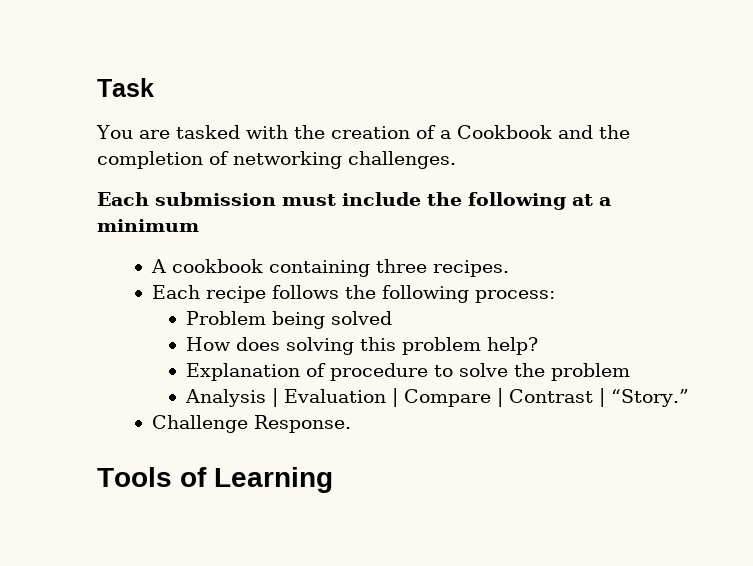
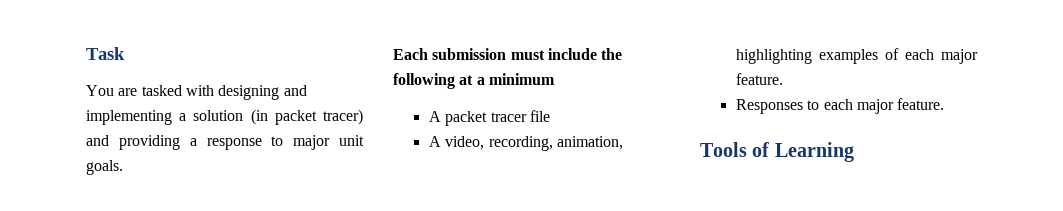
- You are tasked with the creation of a Cookbook and the completion of networking challenges.
+ You are tasked with designing and implementing a solution (in packet tracer) and providing a response to major unit goals.
- A cookbook containing three recipes.
- Each recipe follows the following process:
- Problem being solved
- How does solving this problem help?
- Explanation of procedure to solve the problem
- Analysis | Evaluation | Compare | Contrast | “Story.”
- Challenge Response.
+ A packet tracer file
+ A video, recording, animation, highlighting examples of each major feature.
+ Responses to each major feature.

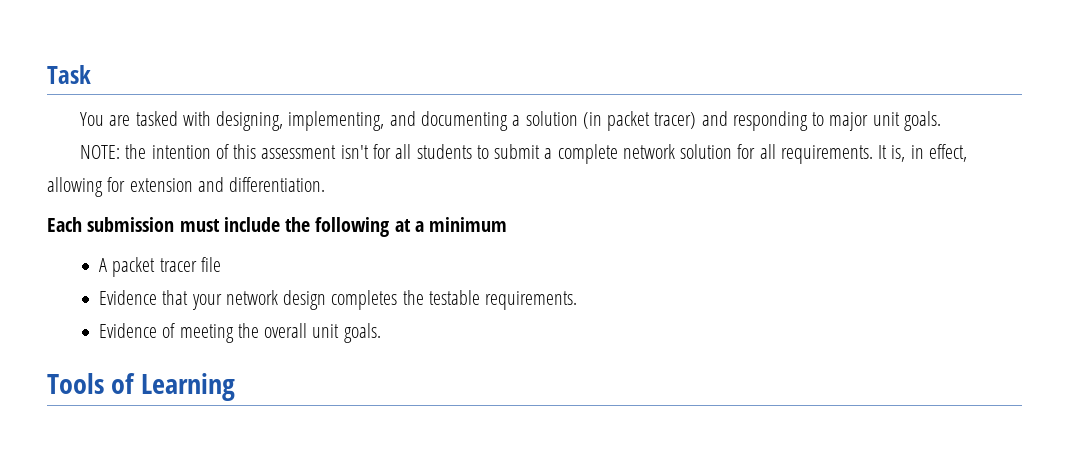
- You are tasked with designing and implementing a solution (in packet tracer) and providing a response to major unit goals.
+ You are tasked with designing, implementing, and documenting a solution (in packet tracer) and responding to major unit goals.
+ NOTE: the intention of this assessment isn't for all students to submit a complete network solution for all requirements. It is, in effect, allowing for extension and differentiation.
- A video, recording, animation, highlighting examples of each major feature.
- Responses to each major feature.
+ Evidence that your network design completes the testable requirements.
+ Evidence of meeting the overall unit goals.

